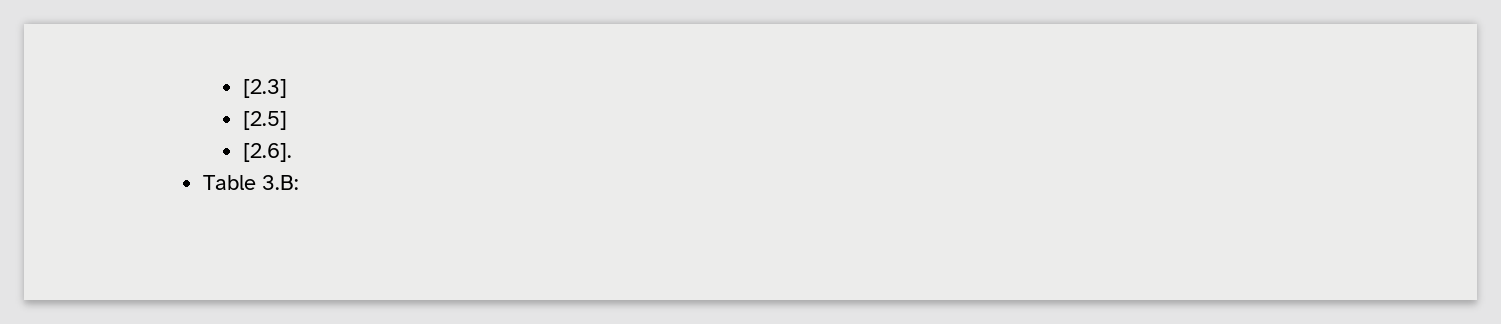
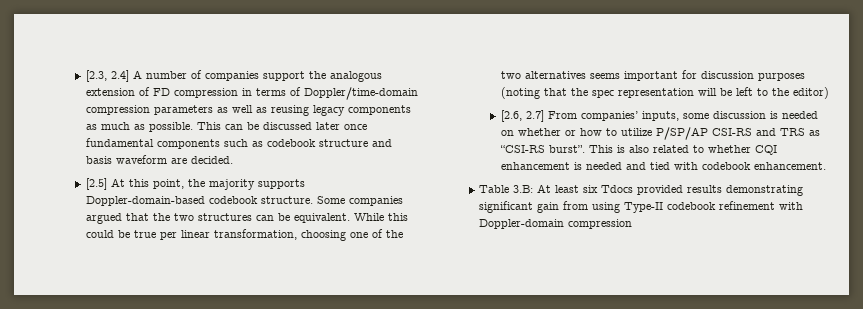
- [2.3]
- [2.5]
- [2.6].
- Table 3.B:
+ [2.3, 2.4] A number of companies support the analogous extension of FD compression in terms of Doppler/time-domain compression parameters as well as reusing legacy components as much as possible. This can be discussed later once fundamental components such as codebook structure and basis waveform are decided.
+ [2.5] At this point, the majority supports Doppler-domain-based codebook structure. Some companies argued that the two structures can be equivalent. While this could be true per linear transformation, choosing one of the two alternatives seems important for discussion purposes (noting that the spec representation will be left to the editor)
+ [2.6, 2.7] From companies’ inputs, some discussion is needed on whether or how to utilize P/SP/AP CSI-RS and TRS as “CSI-RS burst”. This is also related to whether CQI enhancement is needed and tied with codebook enhancement.
+ Table 3.B: At least six Tdocs provided results demonstrating significant gain from using Type-II codebook refinement with Doppler-domain compression

